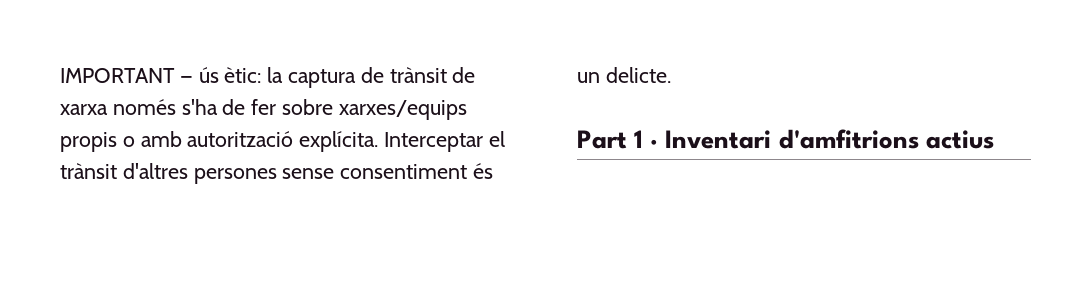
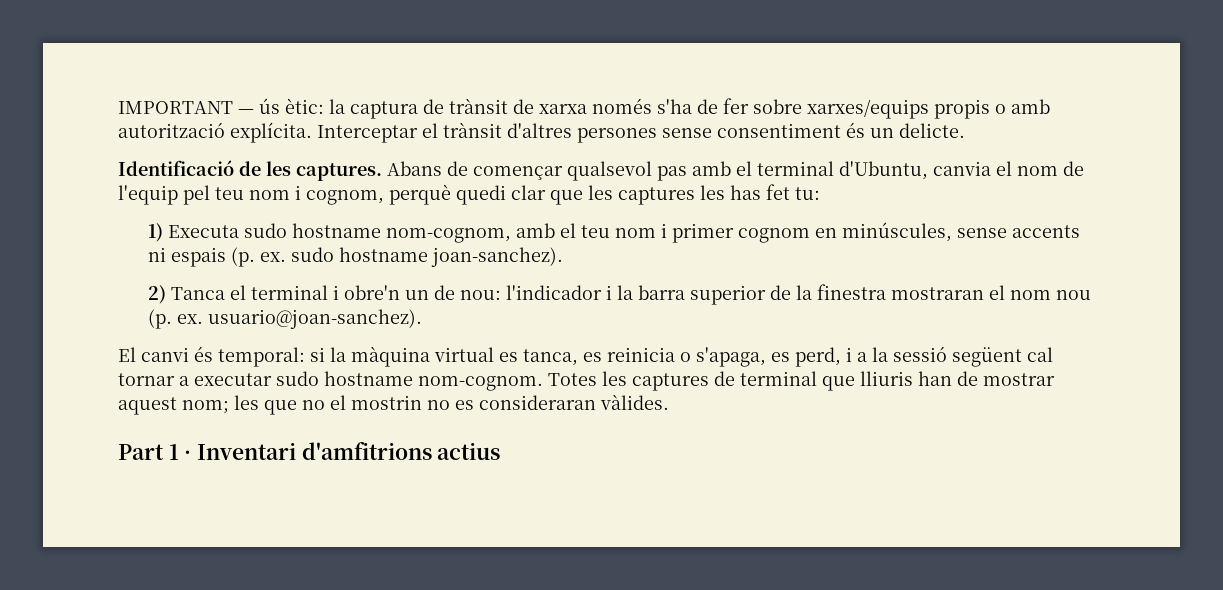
+ Identificació de les captures. Abans de començar qualsevol pas amb el terminal d'Ubuntu, canvia el nom de l'equip pel teu nom i cognom, perquè quedi clar que les captures les has fet tu:
+ 1) Executa sudo hostname nom-cognom, amb el teu nom i primer cognom en minúscules, sense accents ni espais (p. ex. sudo hostname joan-sanchez).
+ 2) Tanca el terminal i obre'n un de nou: l'indicador i la barra superior de la finestra mostraran el nom nou (p. ex. usuario@joan-sanchez).
+ El canvi és temporal: si la màquina virtual es tanca, es reinicia o s'apaga, es perd, i a la sessió següent cal tornar a executar sudo hostname nom-cognom. Totes les captures de terminal que lliuris han de mostrar aquest nom; les que no el mostrin no es consideraran vàlides.

